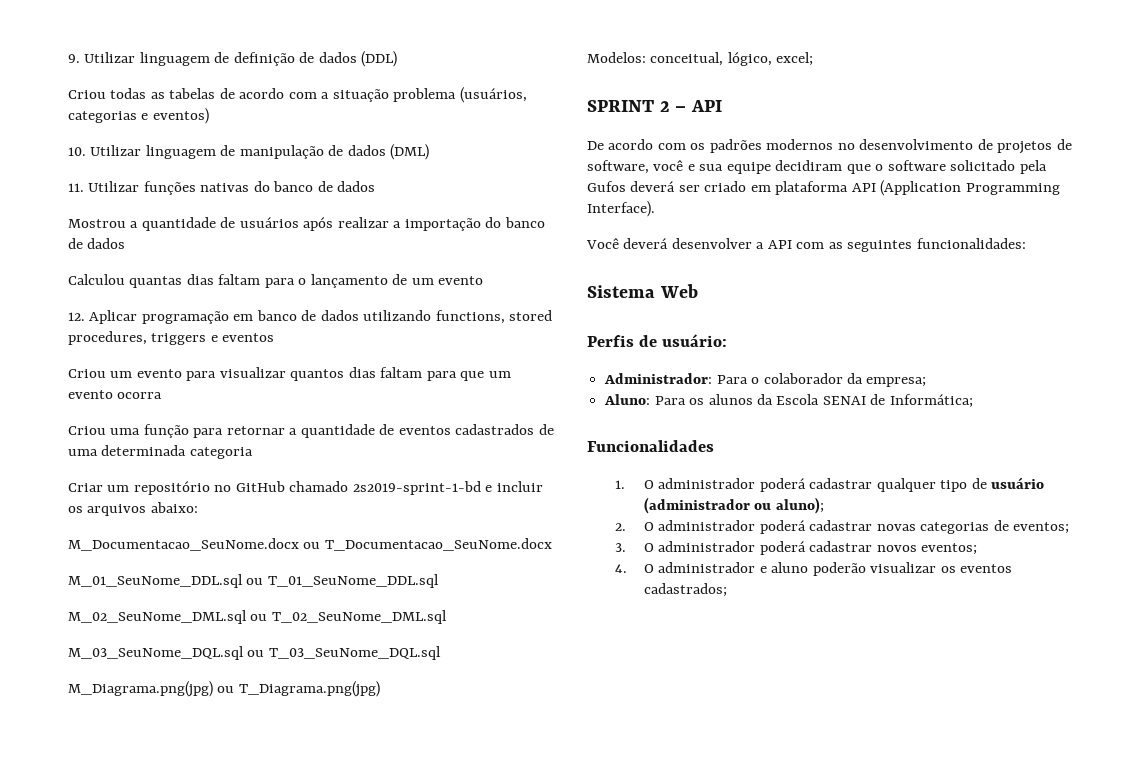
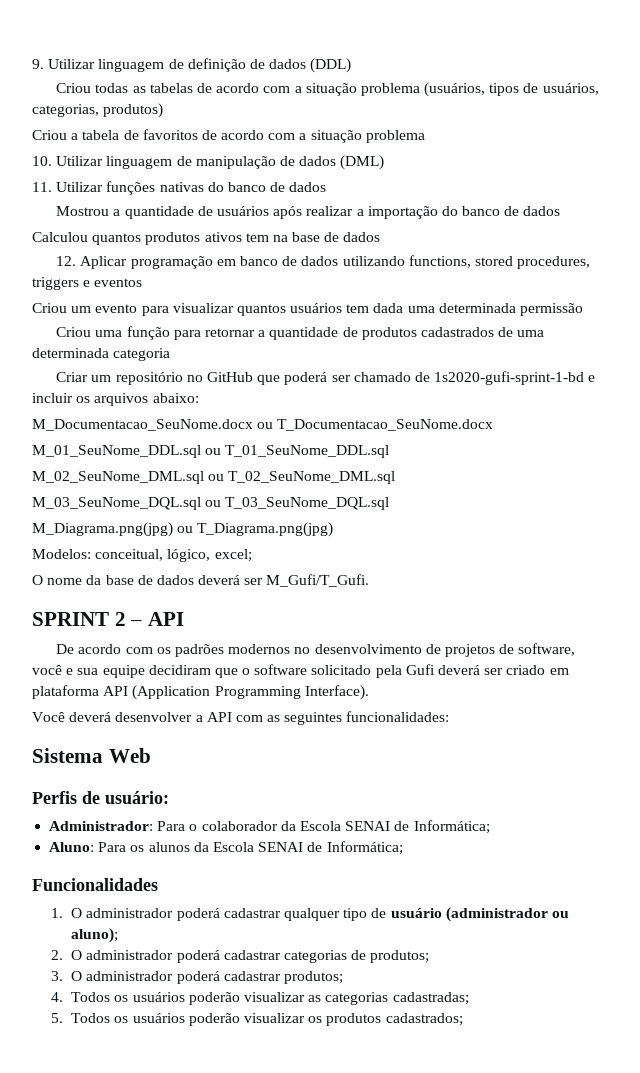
- Criou todas as tabelas de acordo com a situação problema (usuários, categorias e eventos)
+ Criou todas as tabelas de acordo com a situação problema (usuários, tipos de usuários, categorias, produtos)
+ Criou a tabela de favoritos de acordo com a situação problema
- Calculou quantas dias faltam para o lançamento de um evento
+ Calculou quantos produtos ativos tem na base de dados
- Criou um evento para visualizar quantos dias faltam para que um evento ocorra
+ Criou um evento para visualizar quantos usuários tem dada uma determinada permissão
- Criou uma função para retornar a quantidade de eventos cadastrados de uma determinada categoria
+ Criou uma função para retornar a quantidade de produtos cadastrados de uma determinada categoria
- Criar um repositório no GitHub chamado 2s2019-sprint-1-bd e incluir os arquivos abaixo:
+ Criar um repositório no GitHub que poderá ser chamado de 1s2020-gufi-sprint-1-bd e incluir os arquivos abaixo:
+ O nome da base de dados deverá ser M_Gufi/T_Gufi.
- De acordo com os padrões modernos no desenvolvimento de projetos de software, você e sua equipe decidiram que o software solicitado pela Gufos deverá ser criado em plataforma API (Application Programming Interface).
+ De acordo com os padrões modernos no desenvolvimento de projetos de software, você e sua equipe decidiram que o software solicitado pela Gufi deverá ser criado em plataforma API (Application Programming Interface).
- Administrador: Para o colaborador da empresa;
+ Administrador: Para o colaborador da Escola SENAI de Informática;
- 2. O administrador poderá cadastrar novas categorias de eventos;
+ 2. O administrador poderá cadastrar categorias de produtos;
- 3. O administrador poderá cadastrar novos eventos;
+ 3. O administrador poderá cadastrar produtos;
- 4. O administrador e aluno poderão visualizar os eventos cadastrados;
+ 4. Todos os usuários poderão visualizar as categorias cadastradas;
+ 5. Todos os usuários poderão visualizar os produtos cadastrados;

